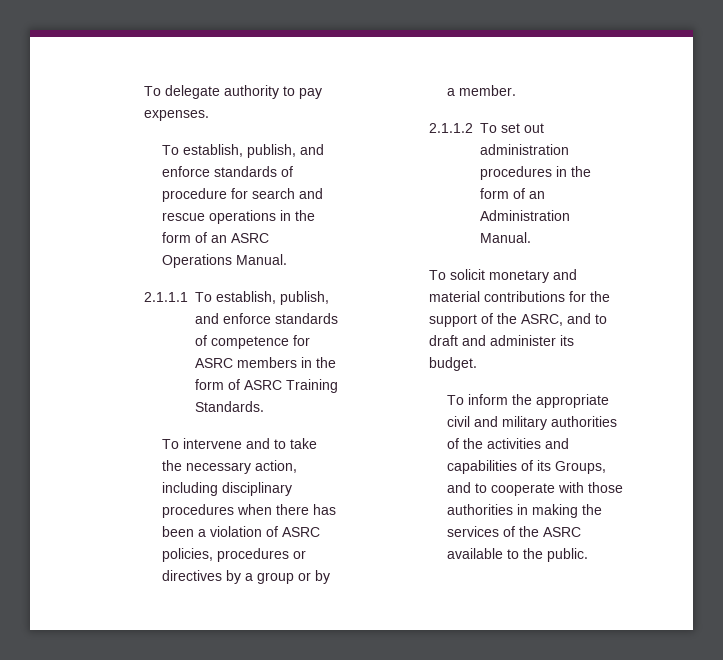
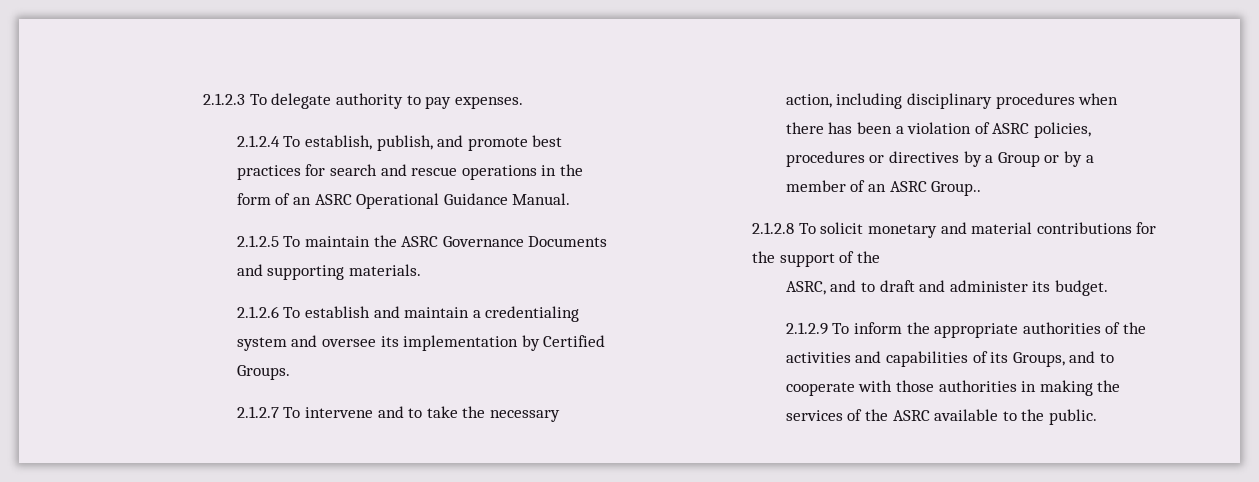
- To delegate authority to pay expenses.
+ 2.1.2.3 To delegate authority to pay expenses.
- To establish, publish, and enforce standards of procedure for search and rescue operations in the form of an ASRC Operations Manual.
- 2.1.1.1 To establish, publish, and enforce standards of competence for ASRC members in the form of ASRC Training Standards.
- To intervene and to take the necessary action, including disciplinary procedures when there has been a violation of ASRC policies, procedures or directives by a group or by a member.
- 2.1.1.2 To set out administration procedures in the form of an Administration Manual.
- To solicit monetary and material contributions for the support of the ASRC, and to draft and administer its budget.
+ 2.1.2.4 To establish, publish, and promote best practices for search and rescue operations in the form of an ASRC Operational Guidance Manual.
+ 2.1.2.5 To maintain the ASRC Governance Documents and supporting materials.
+ 2.1.2.6 To establish and maintain a credentialing system and oversee its implementation by Certified Groups.
+ 2.1.2.7 To intervene and to take the necessary action, including disciplinary procedures when there has been a violation of ASRC policies, procedures or directives by a Group or by a member of an ASRC Group..
+ 2.1.2.8 To solicit monetary and material contributions for the support of the
+ ASRC, and to draft and administer its budget.
- To inform the appropriate civil and military authorities of the activities and capabilities of its Groups, and to cooperate with those authorities in making the services of the ASRC available to the public.
+ 2.1.2.9 To inform the appropriate authorities of the activities and capabilities of its Groups, and to cooperate with those authorities in making the services of the ASRC available to the public.

